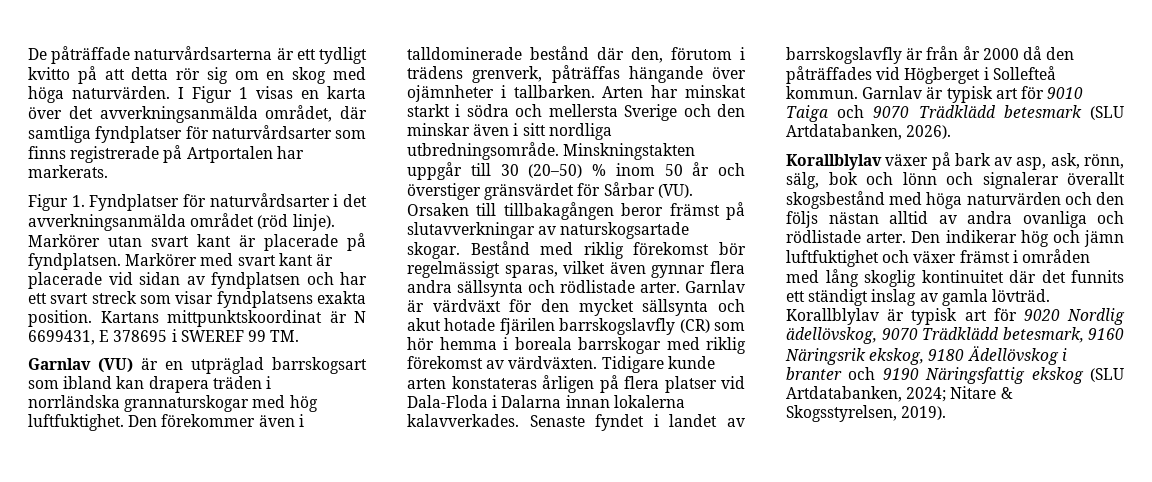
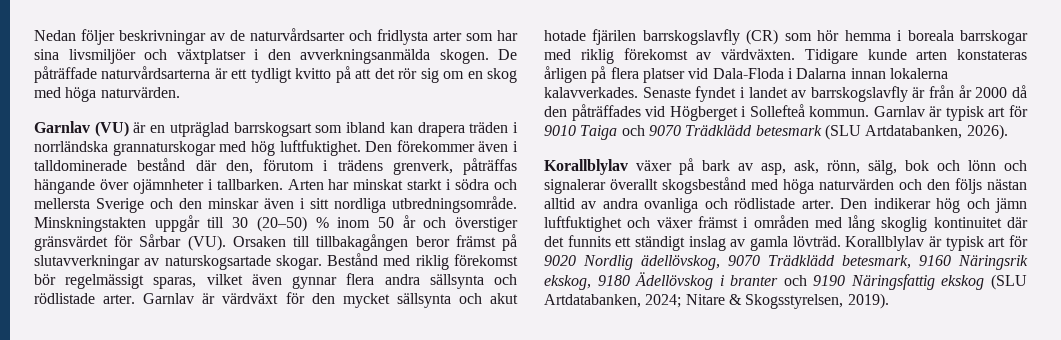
+ Nedan följer beskrivningar av de naturvårdsarter och fridlysta arter som har sina livsmiljöer och växtplatser i den avverkningsanmälda skogen.
- De påträffade naturvårdsarterna är ett tydligt kvitto på att detta rör sig om en skog med höga naturvärden. I Figur 1 visas en karta över det avverkningsanmälda området, där samtliga fyndplatser för naturvårdsarter som finns registrerade på Artportalen har markerats.
- Figur 1. Fyndplatser för naturvårdsarter i det avverkningsanmälda området (röd linje). Markörer utan svart kant är placerade på fyndplatsen. Markörer med svart kant är placerade vid sidan av fyndplatsen och har ett svart streck som visar fyndplatsens exakta position. Kartans mittpunktskoordinat är N 6699431, E 378695 i SWEREF 99 TM.
+ De påträffade naturvårdsarterna är ett tydligt kvitto på att det rör sig om en skog med höga naturvärden.

